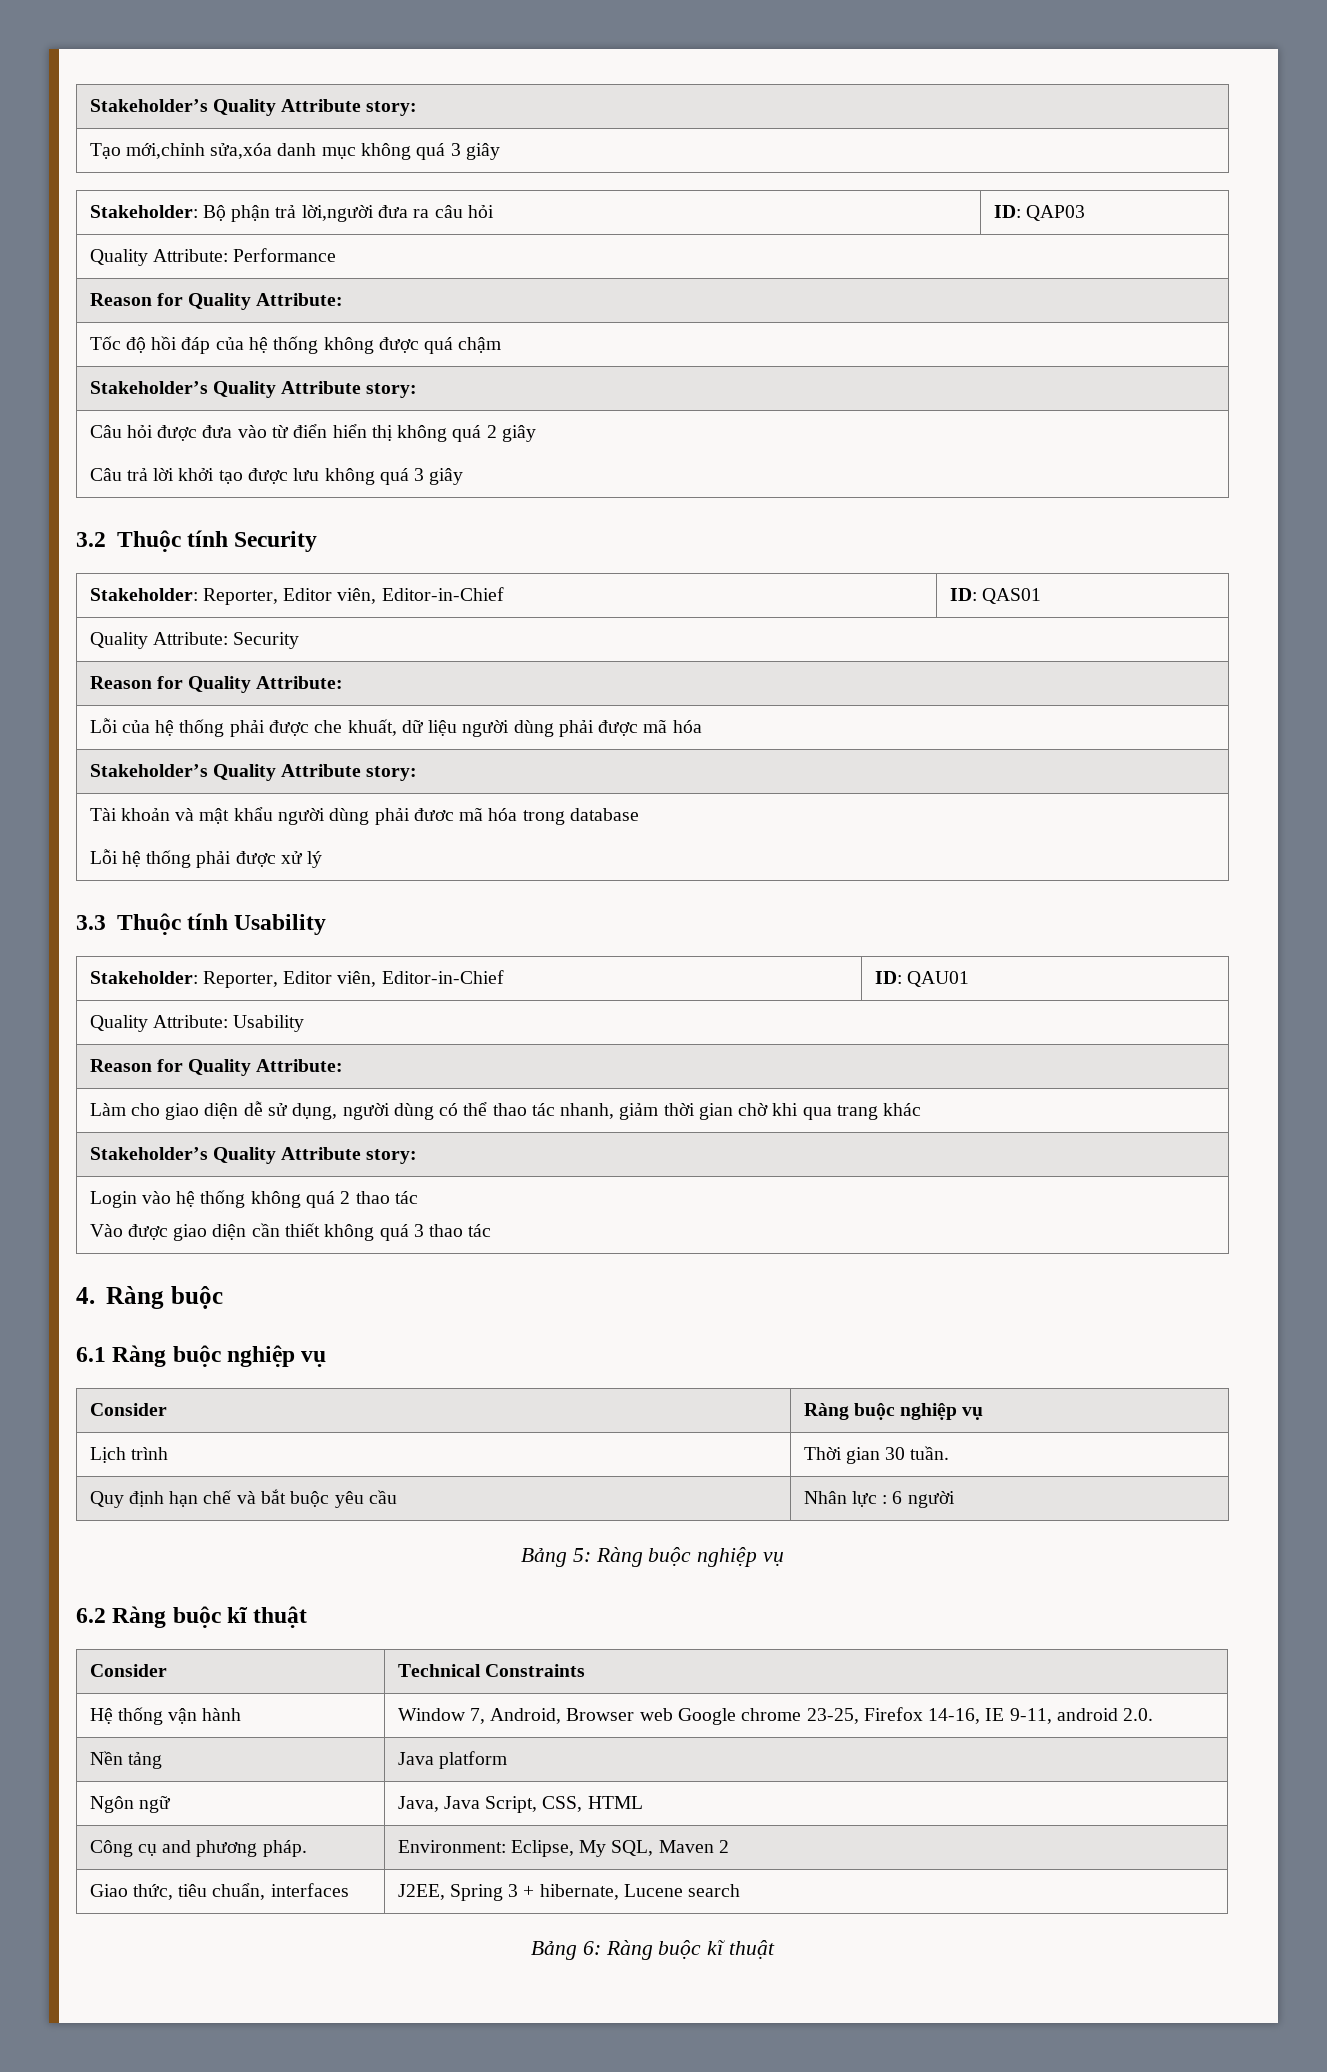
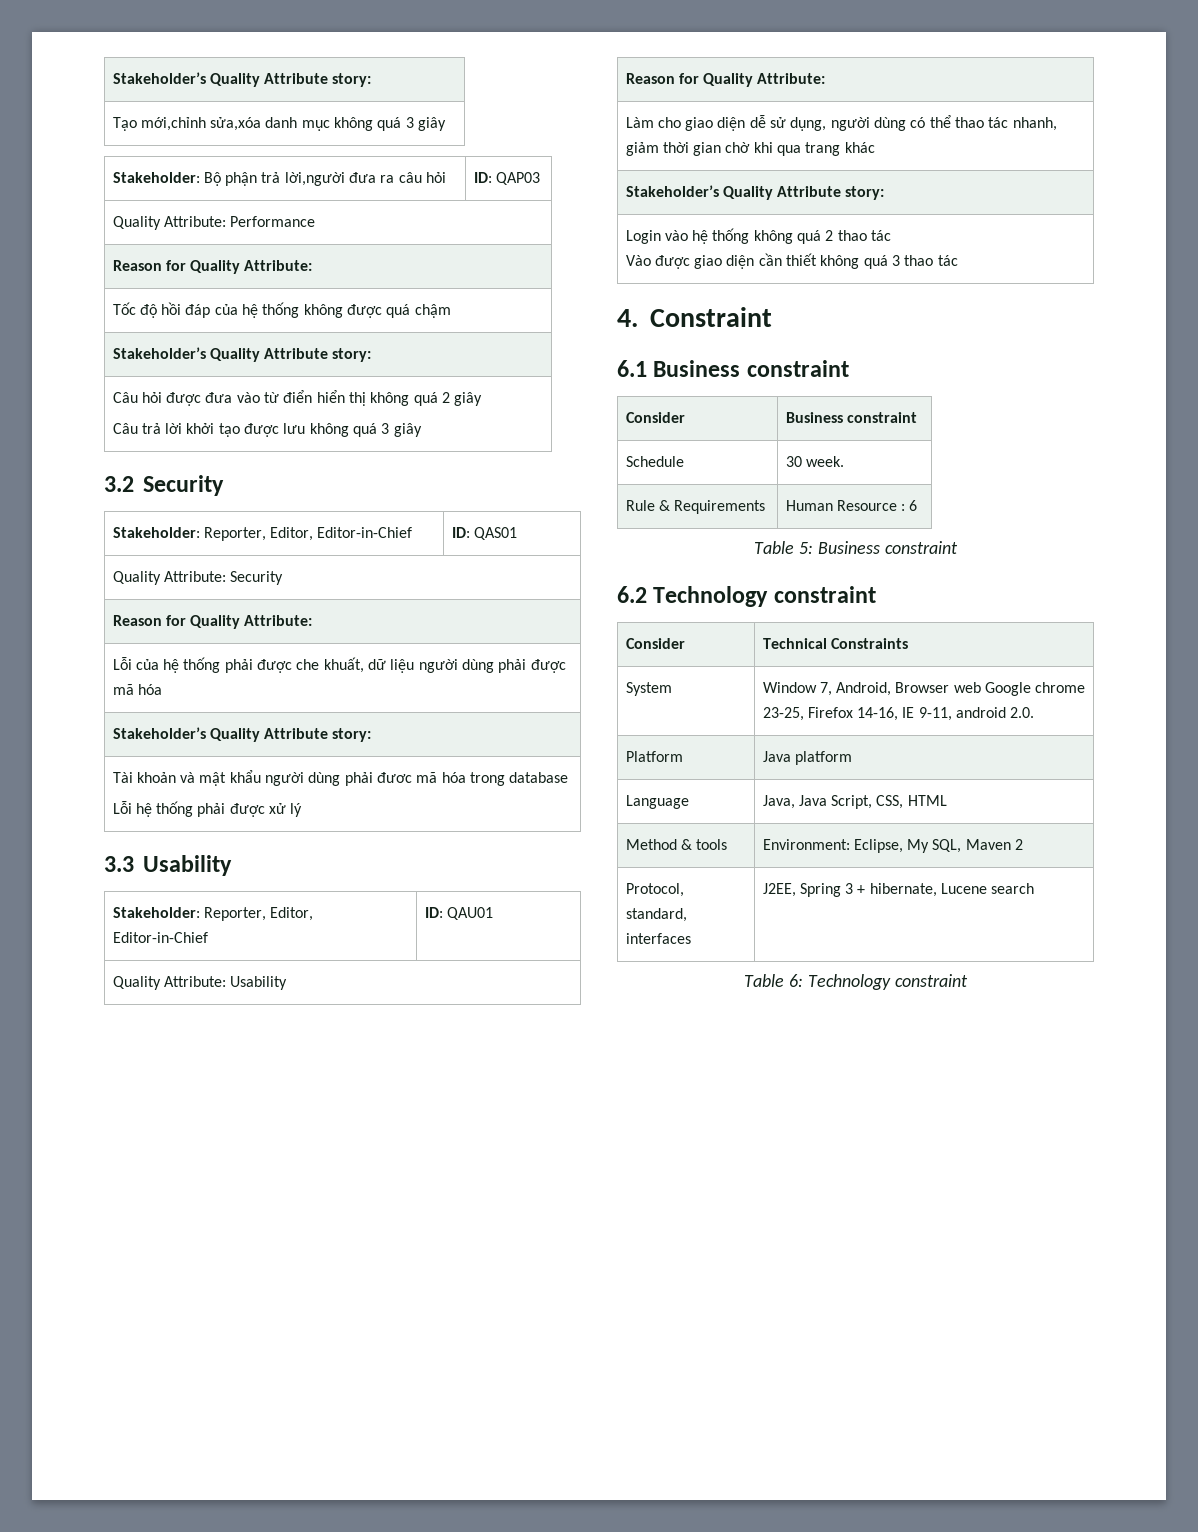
- 3.2 Thuộc tính Security
+ 3.2 Security
- Stakeholder: Reporter, Editor viên, Editor-in-Chief | ID: QAS01
+ Stakeholder: Reporter, Editor, Editor-in-Chief | ID: QAS01
- 3.3 Thuộc tính Usability
+ 3.3 Usability
- Stakeholder: Reporter, Editor viên, Editor-in-Chief | ID: QAU01
+ Stakeholder: Reporter, Editor, Editor-in-Chief | ID: QAU01
- 4. Ràng buộc
+ 4. Constraint
- 6.1 Ràng buộc nghiệp vụ
- Consider | Ràng buộc nghiệp vụ
- Lịch trình | Thời gian 30 tuần.
- Quy định hạn chế và bắt buộc yêu cầu | Nhân lực : 6 người
- Bảng 5: Ràng buộc nghiệp vụ
- 6.2 Ràng buộc kĩ thuật
+ 6.1 Business constraint
+ Consider | Business constraint
+ Schedule | 30 week.
+ Rule & Requirements | Human Resource : 6
+ Table 5: Business constraint
+ 6.2 Technology constraint
- Hệ thống vận hành | Window 7, Android, Browser web Google chrome 23-25, Firefox 14-16, IE 9-11, android 2.0.
+ System | Window 7, Android, Browser web Google chrome 23-25, Firefox 14-16, IE 9-11, android 2.0.
- Nền tảng | Java platform
+ Platform | Java platform
- Ngôn ngữ | Java, Java Script, CSS, HTML
+ Language | Java, Java Script, CSS, HTML
- Công cụ and phương pháp. | Environment: Eclipse, My SQL, Maven 2
+ Method & tools | Environment: Eclipse, My SQL, Maven 2
- Giao thức, tiêu chuẩn, interfaces | J2EE, Spring 3 + hibernate, Lucene search
+ Protocol, standard, interfaces | J2EE, Spring 3 + hibernate, Lucene search
- Bảng 6: Ràng buộc kĩ thuật
+ Table 6: Technology constraint

